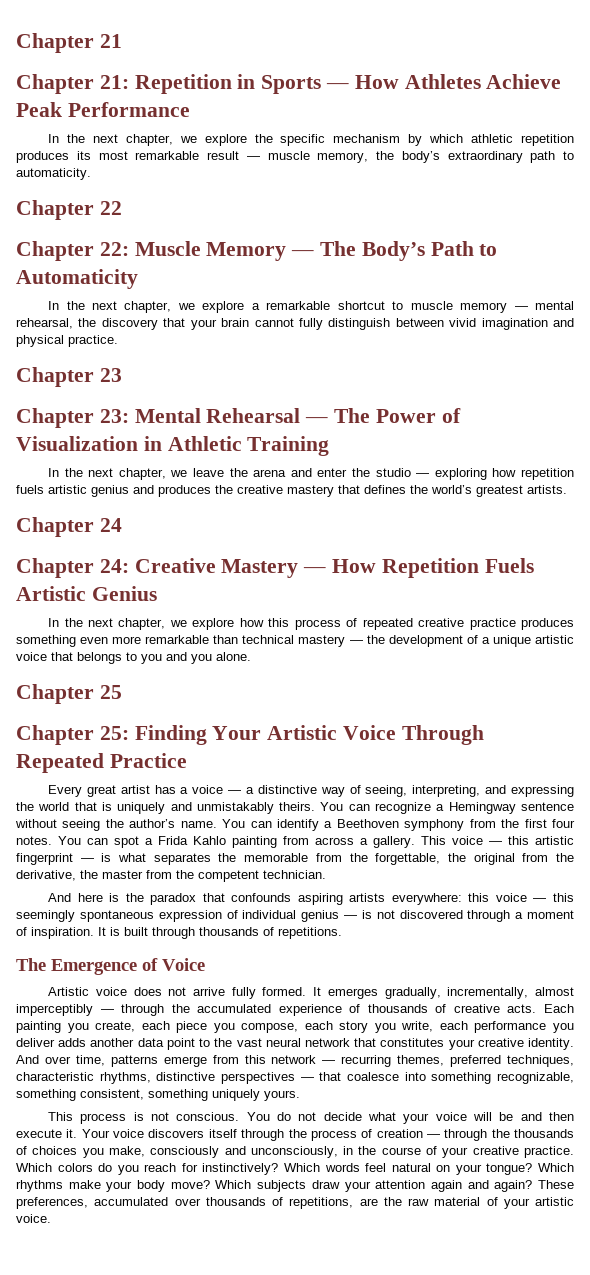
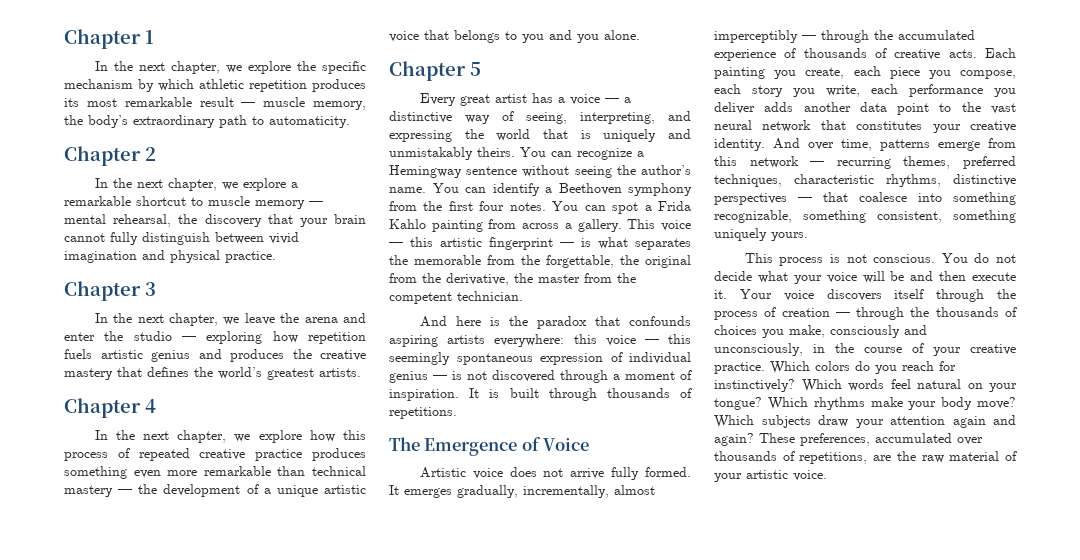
- Chapter 21
- Chapter 21: Repetition in Sports — How Athletes Achieve Peak Performance
+ Chapter 1
- Chapter 22
- Chapter 22: Muscle Memory — The Body’s Path to Automaticity
+ Chapter 2
- Chapter 23
- Chapter 23: Mental Rehearsal — The Power of Visualization in Athletic Training
+ Chapter 3
- Chapter 24
- Chapter 24: Creative Mastery — How Repetition Fuels Artistic Genius
+ Chapter 4
- Chapter 25
- Chapter 25: Finding Your Artistic Voice Through Repeated Practice
+ Chapter 5

